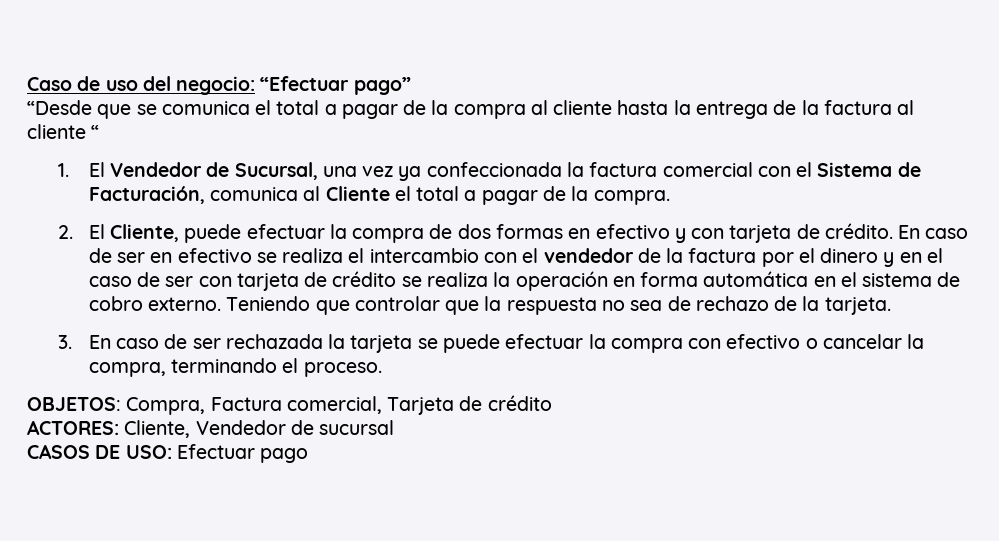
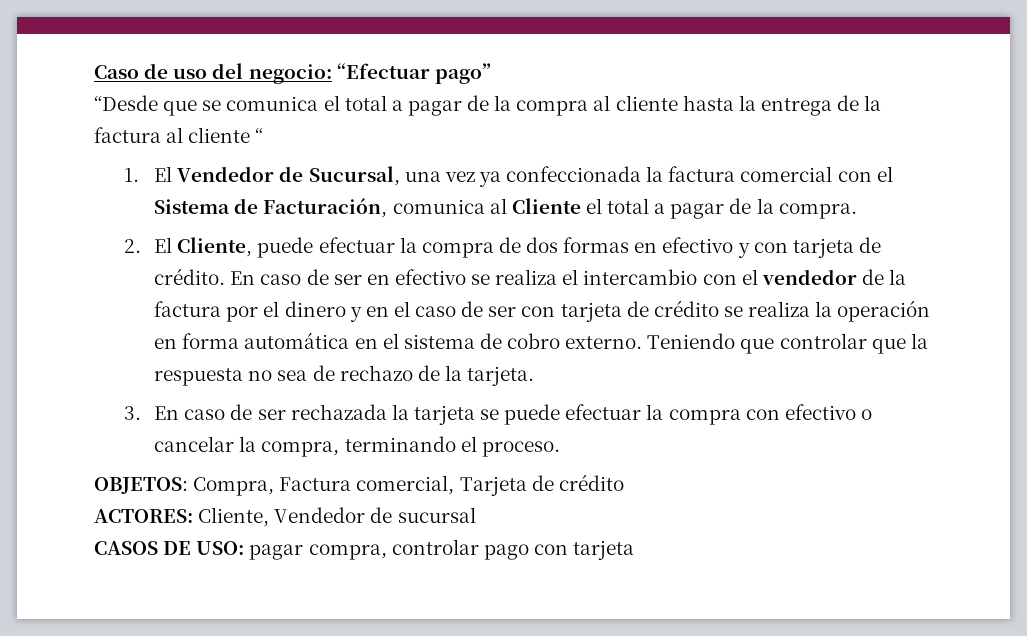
- CASOS DE USO: Efectuar pago
+ CASOS DE USO: pagar compra, controlar pago con tarjeta

